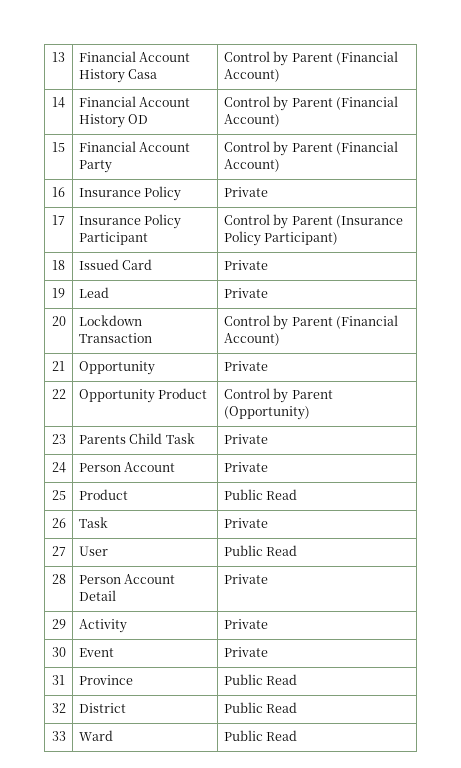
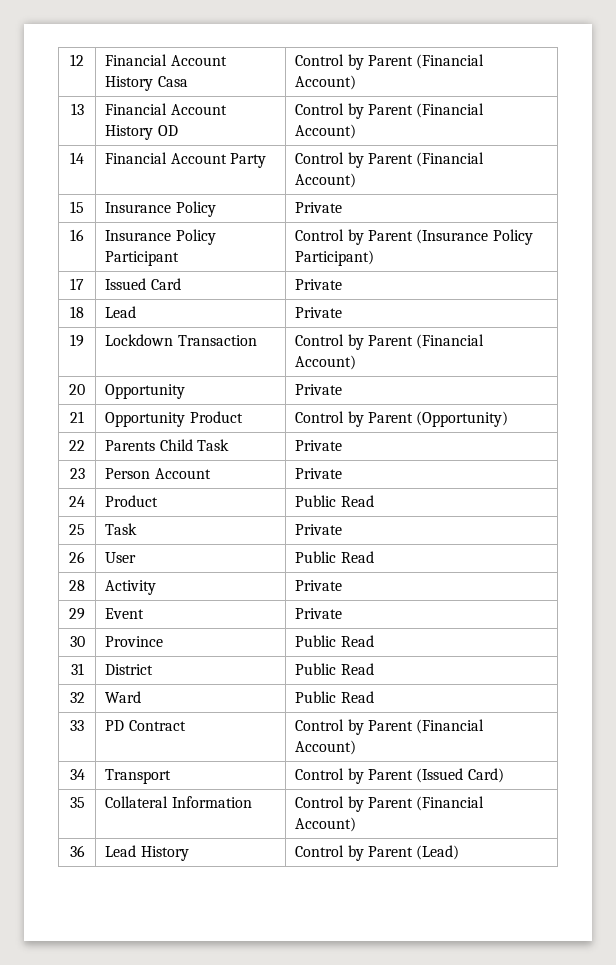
- 13 | Financial Account History Casa | Control by Parent (Financial Account)
+ 12 | Financial Account History Casa | Control by Parent (Financial Account)
- 14 | Financial Account History OD | Control by Parent (Financial Account)
+ 13 | Financial Account History OD | Control by Parent (Financial Account)
- 15 | Financial Account Party | Control by Parent (Financial Account)
+ 14 | Financial Account Party | Control by Parent (Financial Account)
- 16 | Insurance Policy | Private
+ 15 | Insurance Policy | Private
- 17 | Insurance Policy Participant | Control by Parent (Insurance Policy Participant)
+ 16 | Insurance Policy Participant | Control by Parent (Insurance Policy Participant)
- 18 | Issued Card | Private
+ 17 | Issued Card | Private
- 19 | Lead | Private
+ 18 | Lead | Private
- 20 | Lockdown Transaction | Control by Parent (Financial Account)
+ 19 | Lockdown Transaction | Control by Parent (Financial Account)
- 21 | Opportunity | Private
+ 20 | Opportunity | Private
- 22 | Opportunity Product | Control by Parent (Opportunity)
+ 21 | Opportunity Product | Control by Parent (Opportunity)
- 23 | Parents Child Task | Private
+ 22 | Parents Child Task | Private
- 24 | Person Account | Private
+ 23 | Person Account | Private
- 25 | Product | Public Read
+ 24 | Product | Public Read
- 26 | Task | Private
- 27 | User | Public Read
+ 25 | Task | Private
+ 26 | User | Public Read
- 28 | Person Account Detail | Private
+ 28 | Activity | Private
- 29 | Activity | Private
+ 29 | Event | Private
- 30 | Event | Private
- 31 | Province | Public Read
+ 30 | Province | Public Read
- 32 | District | Public Read
+ 31 | District | Public Read
- 33 | Ward | Public Read
+ 32 | Ward | Public Read
+ 33 | PD Contract | Control by Parent (Financial Account)
+ 34 | Transport | Control by Parent (Issued Card)
+ 35 | Collateral Information | Control by Parent (Financial Account)
+ 36 | Lead History | Control by Parent (Lead)

